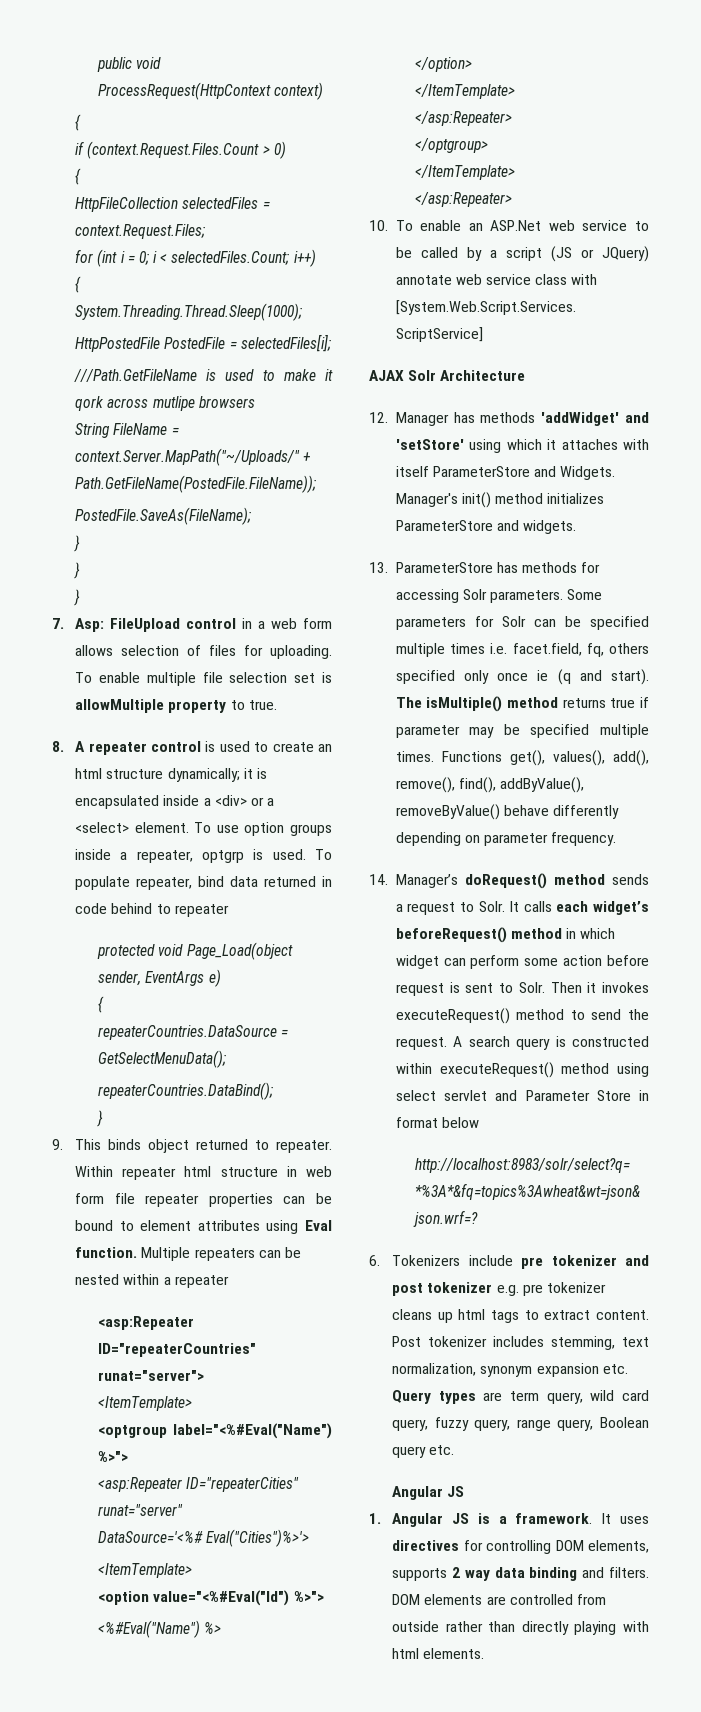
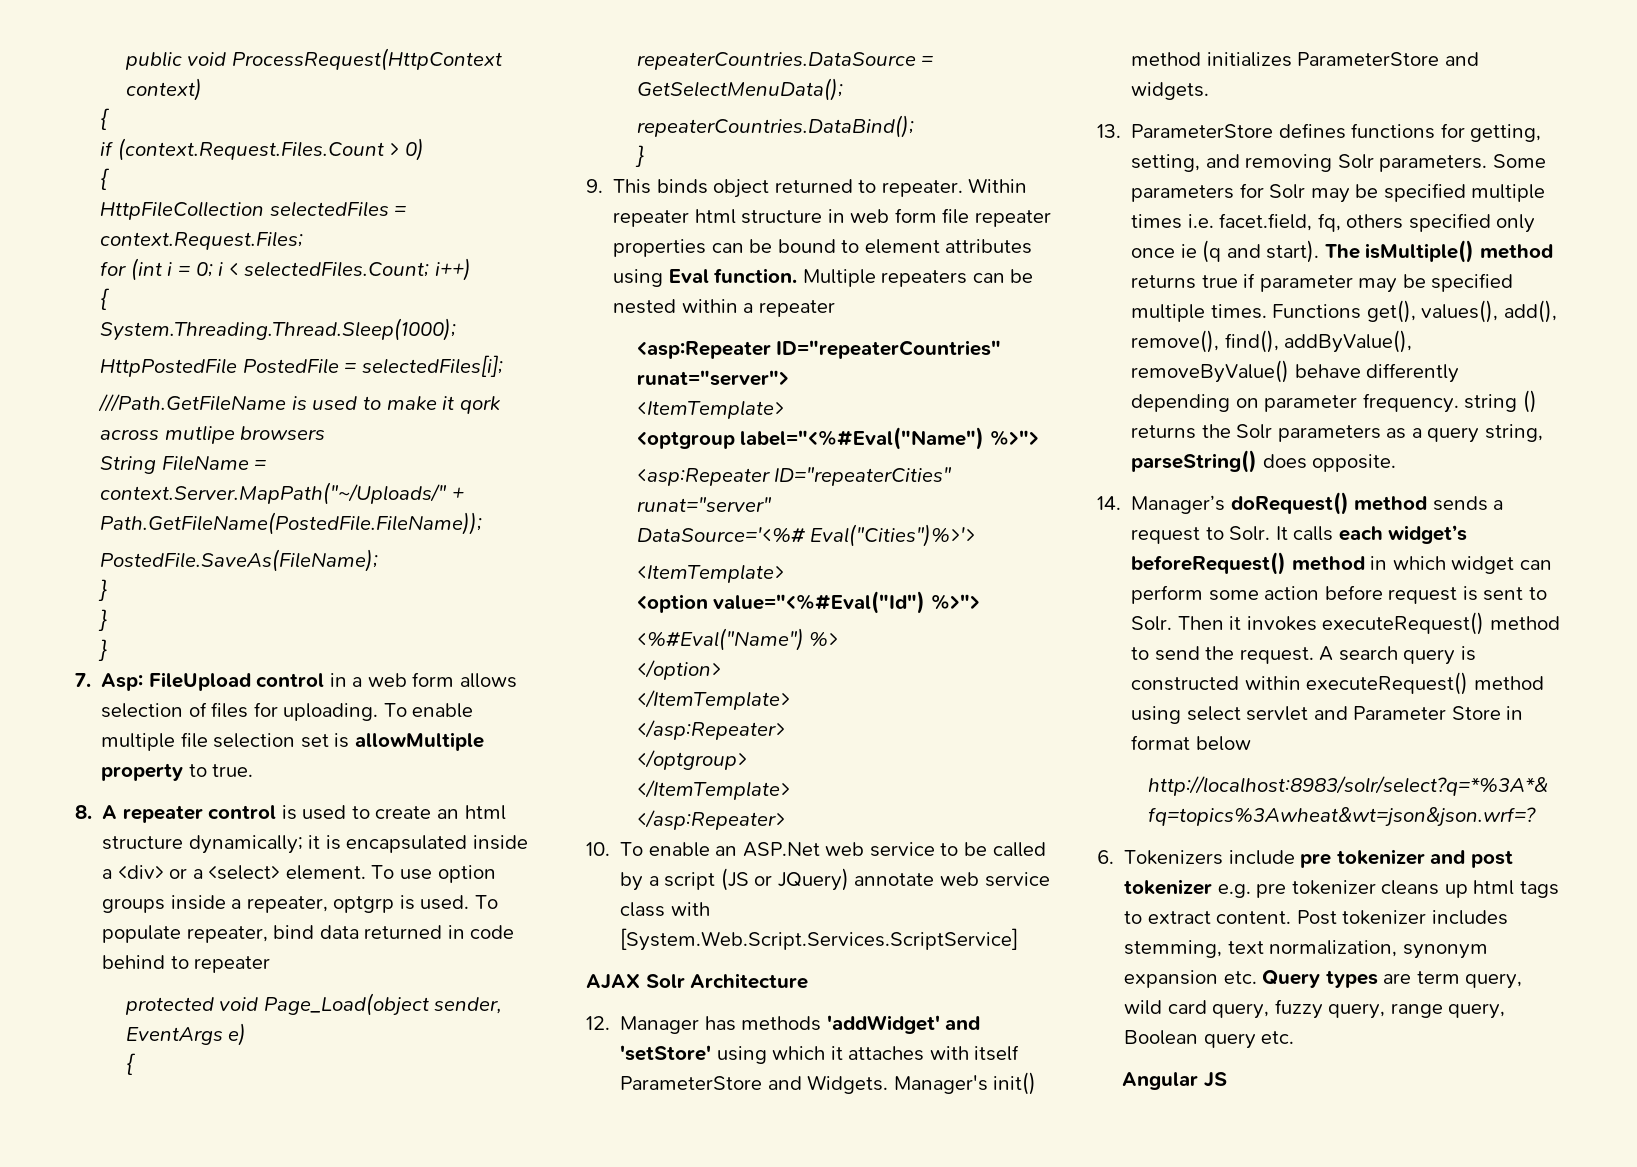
- 13. ParameterStore has methods for accessing Solr parameters.
+ 13. ParameterStore defines functions for getting, setting, and removing Solr parameters.
- Some parameters for Solr can be specified multiple times i.e. facet.field, fq, others specified only once ie (q and start).
+ Some parameters for Solr may be specified multiple times i.e. facet.field, fq, others specified only once ie (q and start).
- Functions get(), values(), add(), remove(), find(), addByValue(), removeByValue() behave differently depending on parameter frequency.
+ Functions get(), values(), add(), remove(), find(), addByValue(), removeByValue() behave differently depending on parameter frequency. string () returns the Solr parameters as a query string, parseString() does opposite.
- 1. Angular JS is a framework. It uses directives for controlling DOM elements, supports 2 way data binding and filters. DOM elements are controlled from outside rather than directly playing with html elements.

